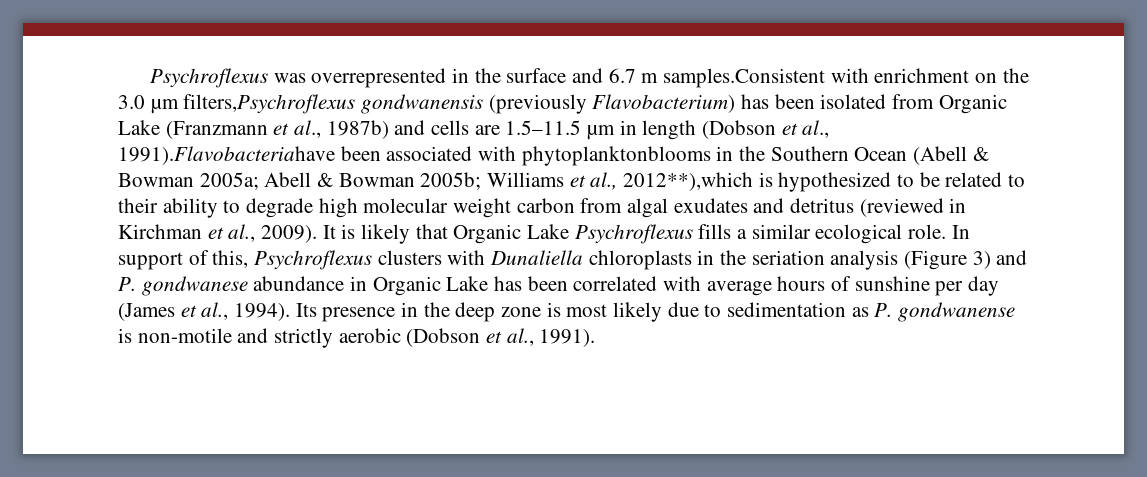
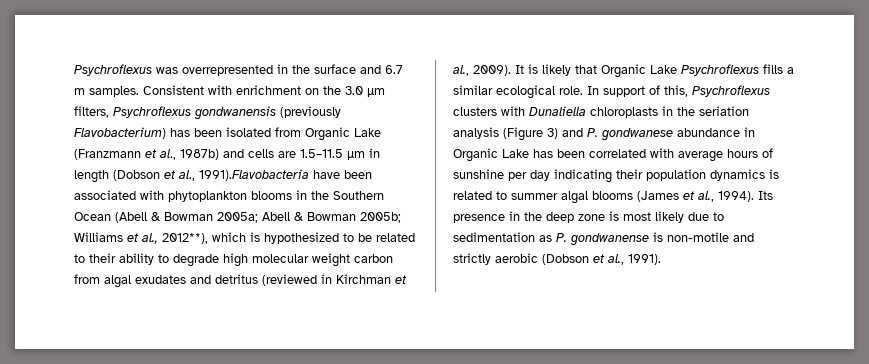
- Psychroflexus was overrepresented in the surface and 6.7 m samples.Consistent with enrichment on the 3.0 µm filters,Psychroflexus gondwanensis (previously Flavobacterium) has been isolated from Organic Lake (Franzmann et al., 1987b) and cells are 1.5–11.5 µm in length (Dobson et al., 1991).Flavobacteriahave been associated with phytoplanktonblooms in the Southern Ocean (Abell & Bowman 2005a;
+ Psychroflexus was overrepresented in the surface and 6.7 m samples. Consistent with enrichment on the 3.0 µm filters, Psychroflexus gondwanensis (previously Flavobacterium) has been isolated from Organic Lake (Franzmann et al., 1987b) and cells are 1.5–11.5 µm in length (Dobson et al., 1991).Flavobacteria have been associated with phytoplankton blooms in the Southern Ocean (Abell & Bowman 2005a;
- Williams et al., 2012**),which is hypothesized to be related to their ability to degrade high molecular weight carbon from algal exudates and detritus (reviewed in Kirchman et al., 2009).
+ Williams et al., 2012**), which is hypothesized to be related to their ability to degrade high molecular weight carbon from algal exudates and detritus (reviewed in Kirchman et al., 2009).
- In support of this, Psychroflexus clusters with Dunaliella chloroplasts in the seriation analysis (Figure 3) and P. gondwanese abundance in Organic Lake has been correlated with average hours of sunshine per day (James et al., 1994).
+ In support of this, Psychroflexus clusters with Dunaliella chloroplasts in the seriation analysis (Figure 3) and P. gondwanese abundance in Organic Lake has been correlated with average hours of sunshine per day indicating their population dynamics is related to summer algal blooms (James et al., 1994).

